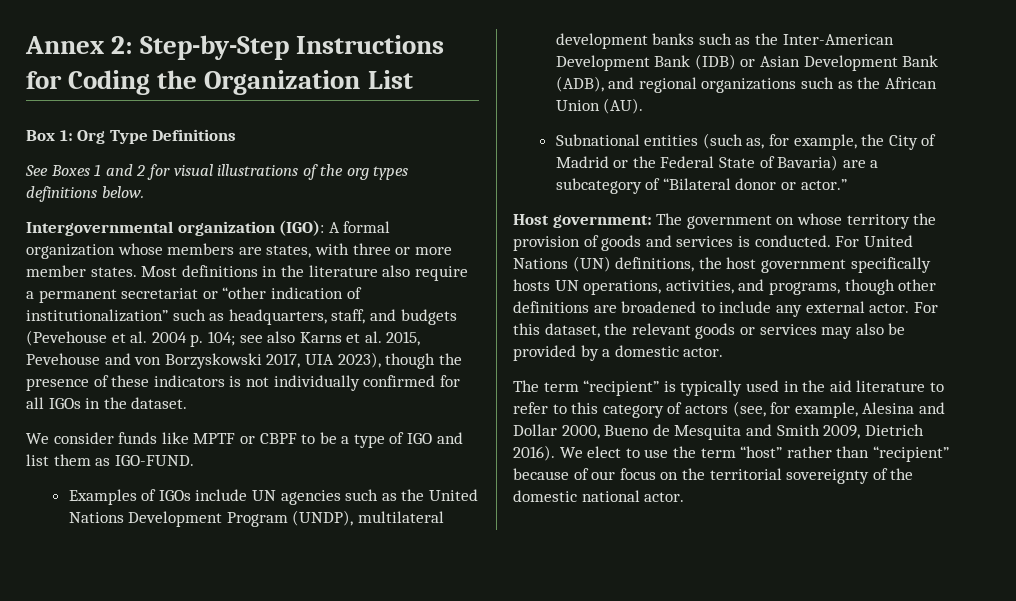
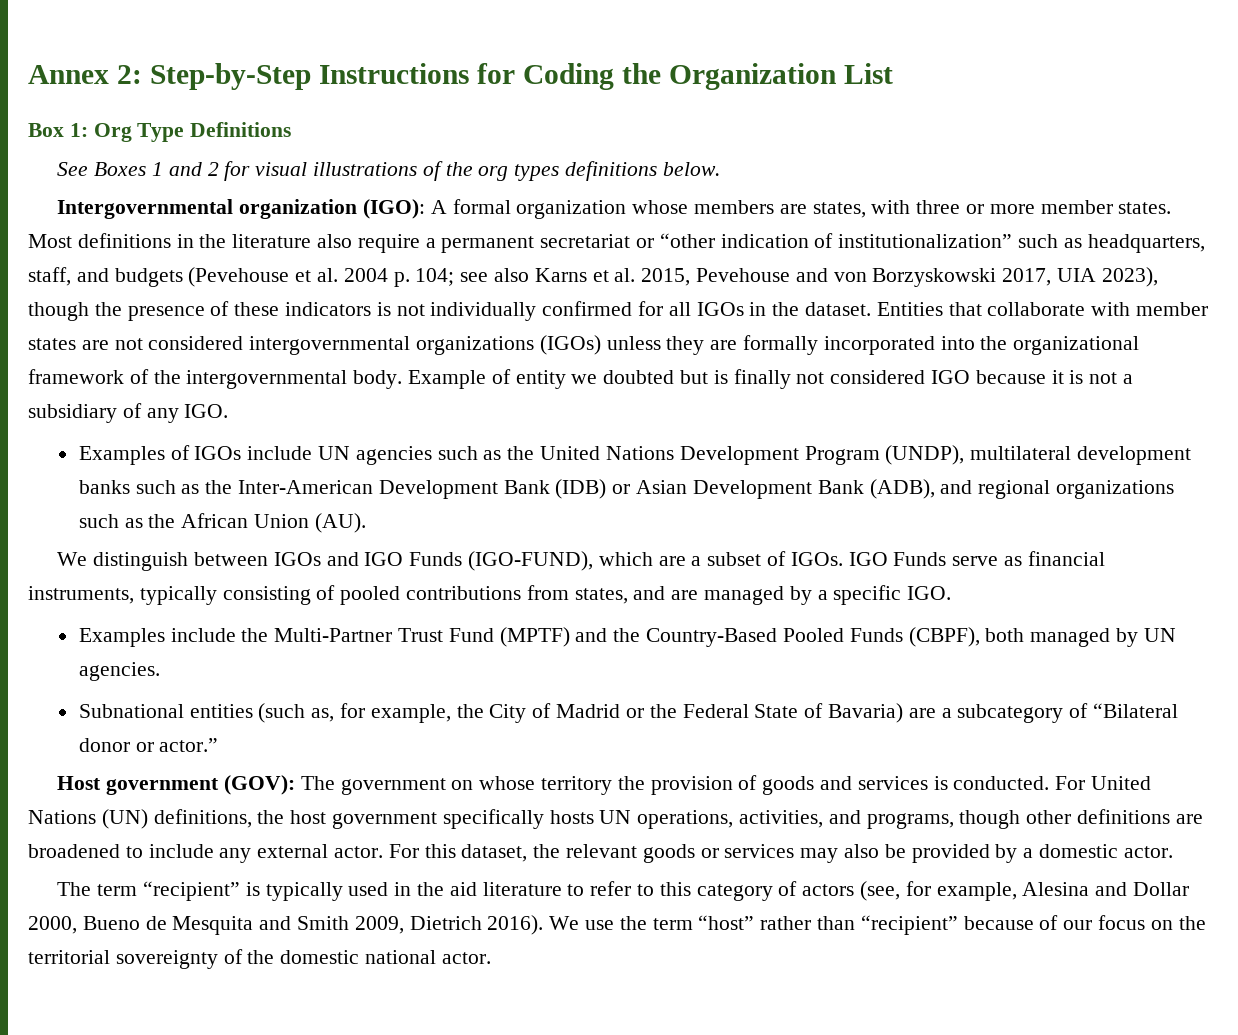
- Most definitions in the literature also require a permanent secretariat or “other indication of institutionalization” such as headquarters, staff, and budgets (Pevehouse et al. 2004 p. 104; see also Karns et al. 2015, Pevehouse and von Borzyskowski 2017, UIA 2023), though the presence of these indicators is not individually confirmed for all IGOs in the dataset.
- We consider funds like MPTF or CBPF to be a type of IGO and list them as IGO-FUND.
+ Most definitions in the literature also require a permanent secretariat or “other indication of institutionalization” such as headquarters, staff, and budgets (Pevehouse et al. 2004 p. 104; see also Karns et al. 2015, Pevehouse and von Borzyskowski 2017, UIA 2023), though the presence of these indicators is not individually confirmed for all IGOs in the dataset. Entities that collaborate with member states are not considered intergovernmental organizations (IGOs) unless they are formally incorporated into the organizational framework of the intergovernmental body. Example of entity we doubted but is finally not considered IGO because it is not a subsidiary of any IGO.
+ We distinguish between IGOs and IGO Funds (IGO-FUND), which are a subset of IGOs. IGO Funds serve as financial instruments, typically consisting of pooled contributions from states, and are managed by a specific IGO.
+ Examples include the Multi-Partner Trust Fund (MPTF) and the Country-Based Pooled Funds (CBPF), both managed by UN agencies.
- Host government: The government on whose territory the provision of goods and services is conducted.
+ Host government (GOV): The government on whose territory the provision of goods and services is conducted.
- We elect to use the term “host” rather than “recipient” because of our focus on the territorial sovereignty of the domestic national actor.
+ We use the term “host” rather than “recipient” because of our focus on the territorial sovereignty of the domestic national actor.

